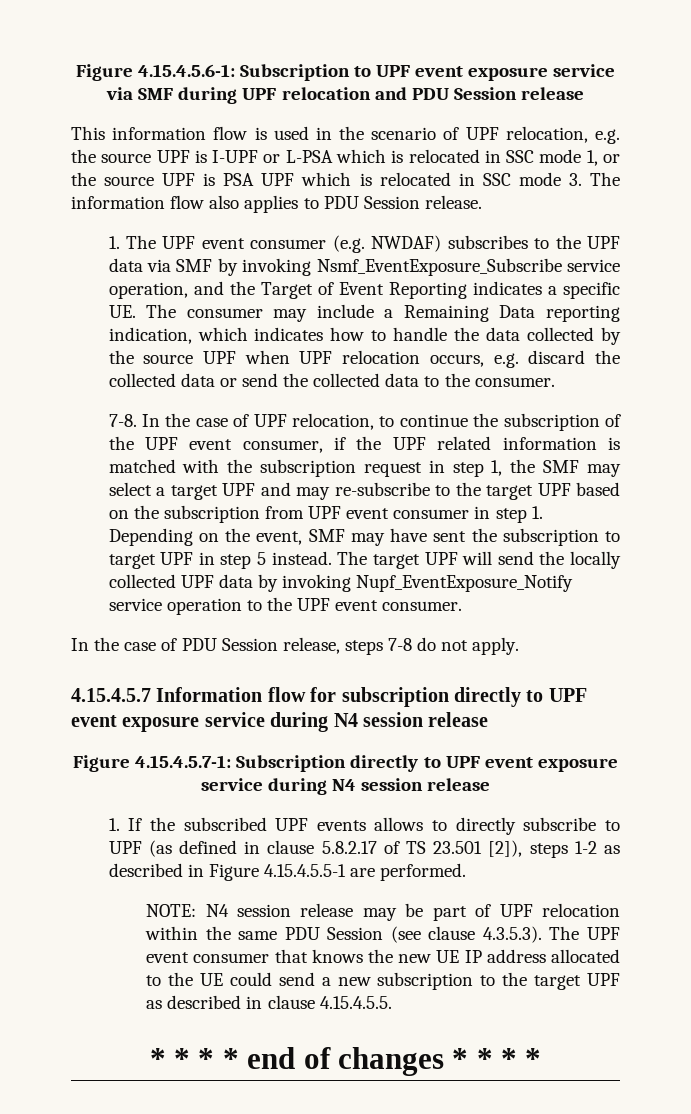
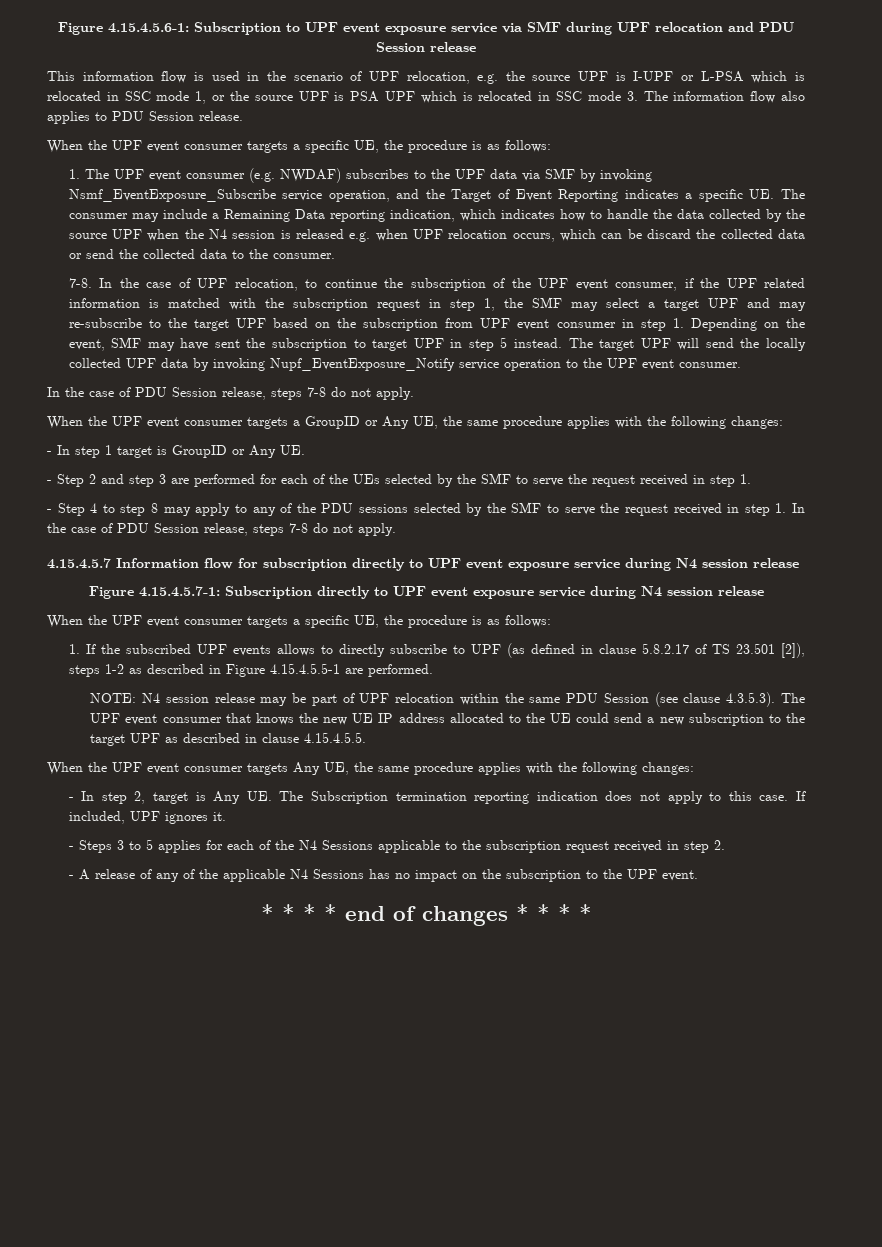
  This information flow is used in the scenario of UPF relocation, e.g. the source UPF is I-UPF or L-PSA which is relocated in SSC mode 1, or the source UPF is PSA UPF which is relocated in SSC mode 3. The information flow also applies to PDU Session release.
+ When the UPF event consumer targets a specific UE, the procedure is as follows:
- 1. The UPF event consumer (e.g. NWDAF) subscribes to the UPF data via SMF by invoking Nsmf_EventExposure_Subscribe service operation, and the Target of Event Reporting indicates a specific UE. The consumer may include a Remaining Data reporting indication, which indicates how to handle the data collected by the source UPF when UPF relocation occurs, e.g. discard the collected data or send the collected data to the consumer.
+ 1. The UPF event consumer (e.g. NWDAF) subscribes to the UPF data via SMF by invoking Nsmf_EventExposure_Subscribe service operation, and the Target of Event Reporting indicates a specific UE. The consumer may include a Remaining Data reporting indication, which indicates how to handle the data collected by the source UPF when the N4 session is released e.g. when UPF relocation occurs, which can be discard the collected data or send the collected data to the consumer.
+ When the UPF event consumer targets a GroupID or Any UE, the same procedure applies with the following changes:
+ - In step 1 target is GroupID or Any UE.
+ - Step 2 and step 3 are performed for each of the UEs selected by the SMF to serve the request received in step 1.
+ - Step 4 to step 8 may apply to any of the PDU sessions selected by the SMF to serve the request received in step 1. In the case of PDU Session release, steps 7-8 do not apply.
  Figure 4.15.4.5.7-1: Subscription directly to UPF event exposure service during N4 session release
+ When the UPF event consumer targets a specific UE, the procedure is as follows:
+ When the UPF event consumer targets Any UE, the same procedure applies with the following changes:
+ - In step 2, target is Any UE. The Subscription termination reporting indication does not apply to this case. If included, UPF ignores it.
+ - Steps 3 to 5 applies for each of the N4 Sessions applicable to the subscription request received in step 2.
+ - A release of any of the applicable N4 Sessions has no impact on the subscription to the UPF event.

